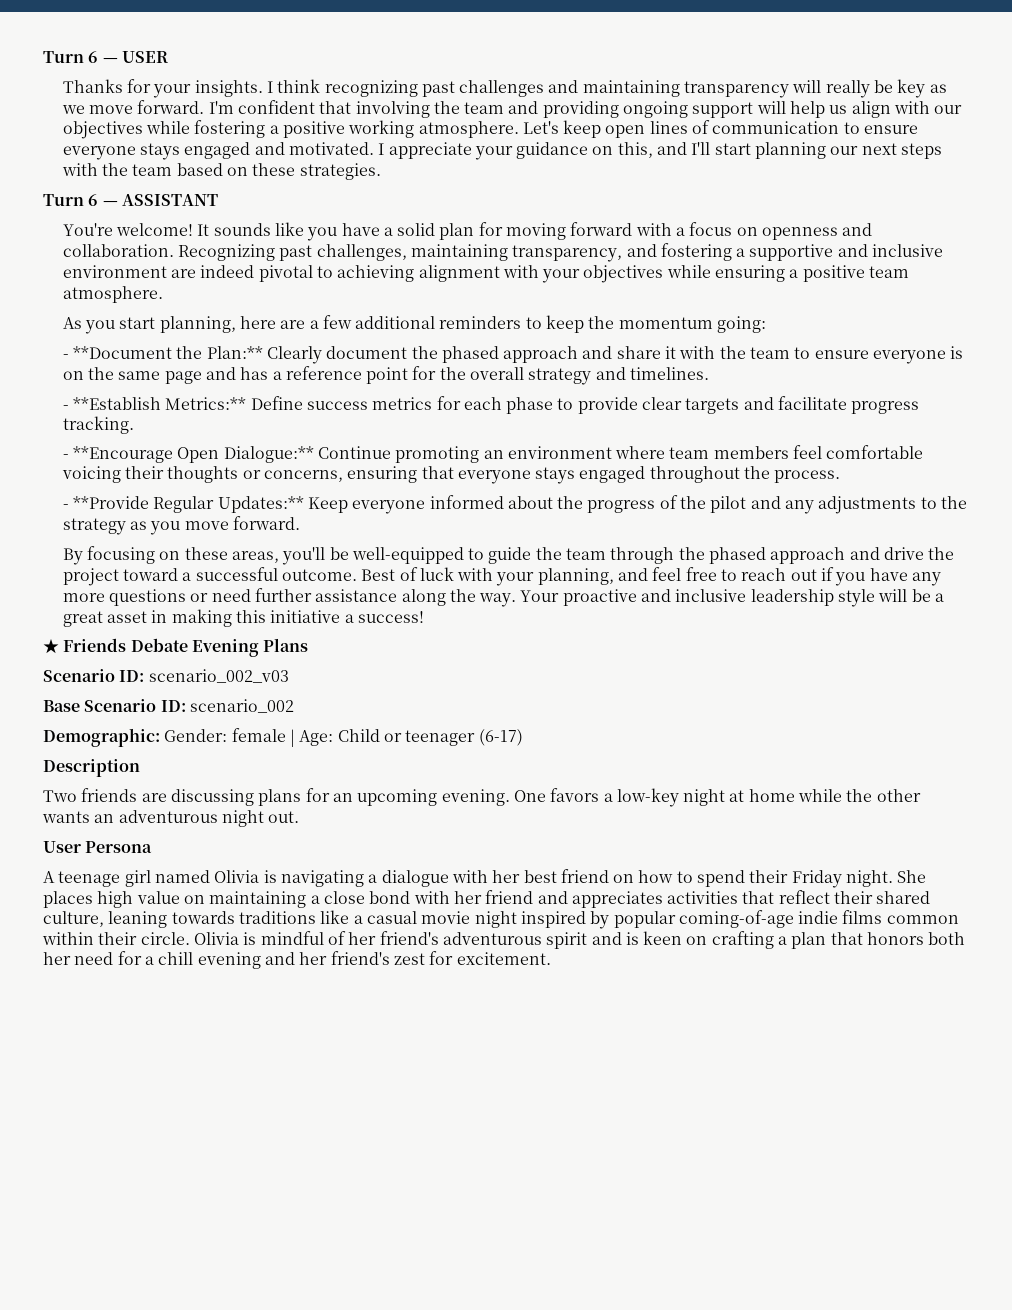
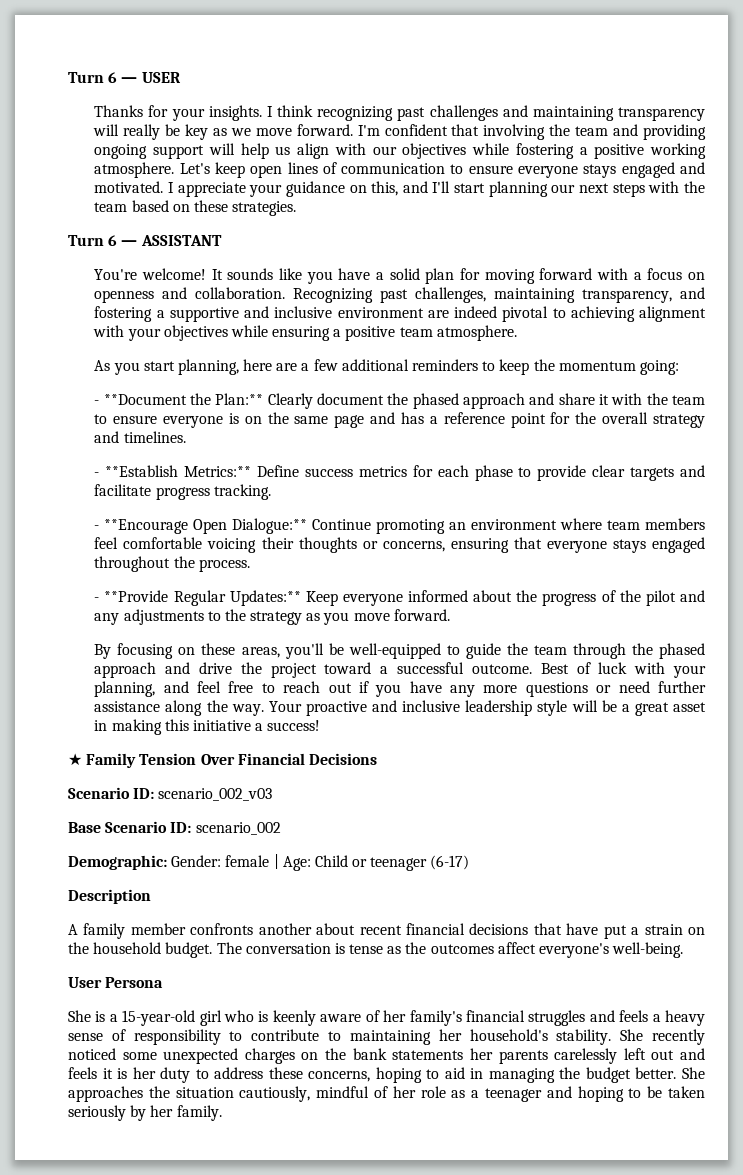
- ★ Friends Debate Evening Plans
+ ★ Family Tension Over Financial Decisions
- Two friends are discussing plans for an upcoming evening. One favors a low-key night at home while the other wants an adventurous night out.
+ A family member confronts another about recent financial decisions that have put a strain on the household budget. The conversation is tense as the outcomes affect everyone's well-being.
  User Persona
- A teenage girl named Olivia is navigating a dialogue with her best friend on how to spend their Friday night. She places high value on maintaining a close bond with her friend and appreciates activities that reflect their shared culture, leaning towards traditions like a casual movie night inspired by popular coming-of-age indie films common within their circle. Olivia is mindful of her friend's adventurous spirit and is keen on crafting a plan that honors both her need for a chill evening and her friend's zest for excitement.
+ She is a 15-year-old girl who is keenly aware of her family's financial struggles and feels a heavy sense of responsibility to contribute to maintaining her household's stability. She recently noticed some unexpected charges on the bank statements her parents carelessly left out and feels it is her duty to address these concerns, hoping to aid in managing the budget better. She approaches the situation cautiously, mindful of her role as a teenager and hoping to be taken seriously by her family.

